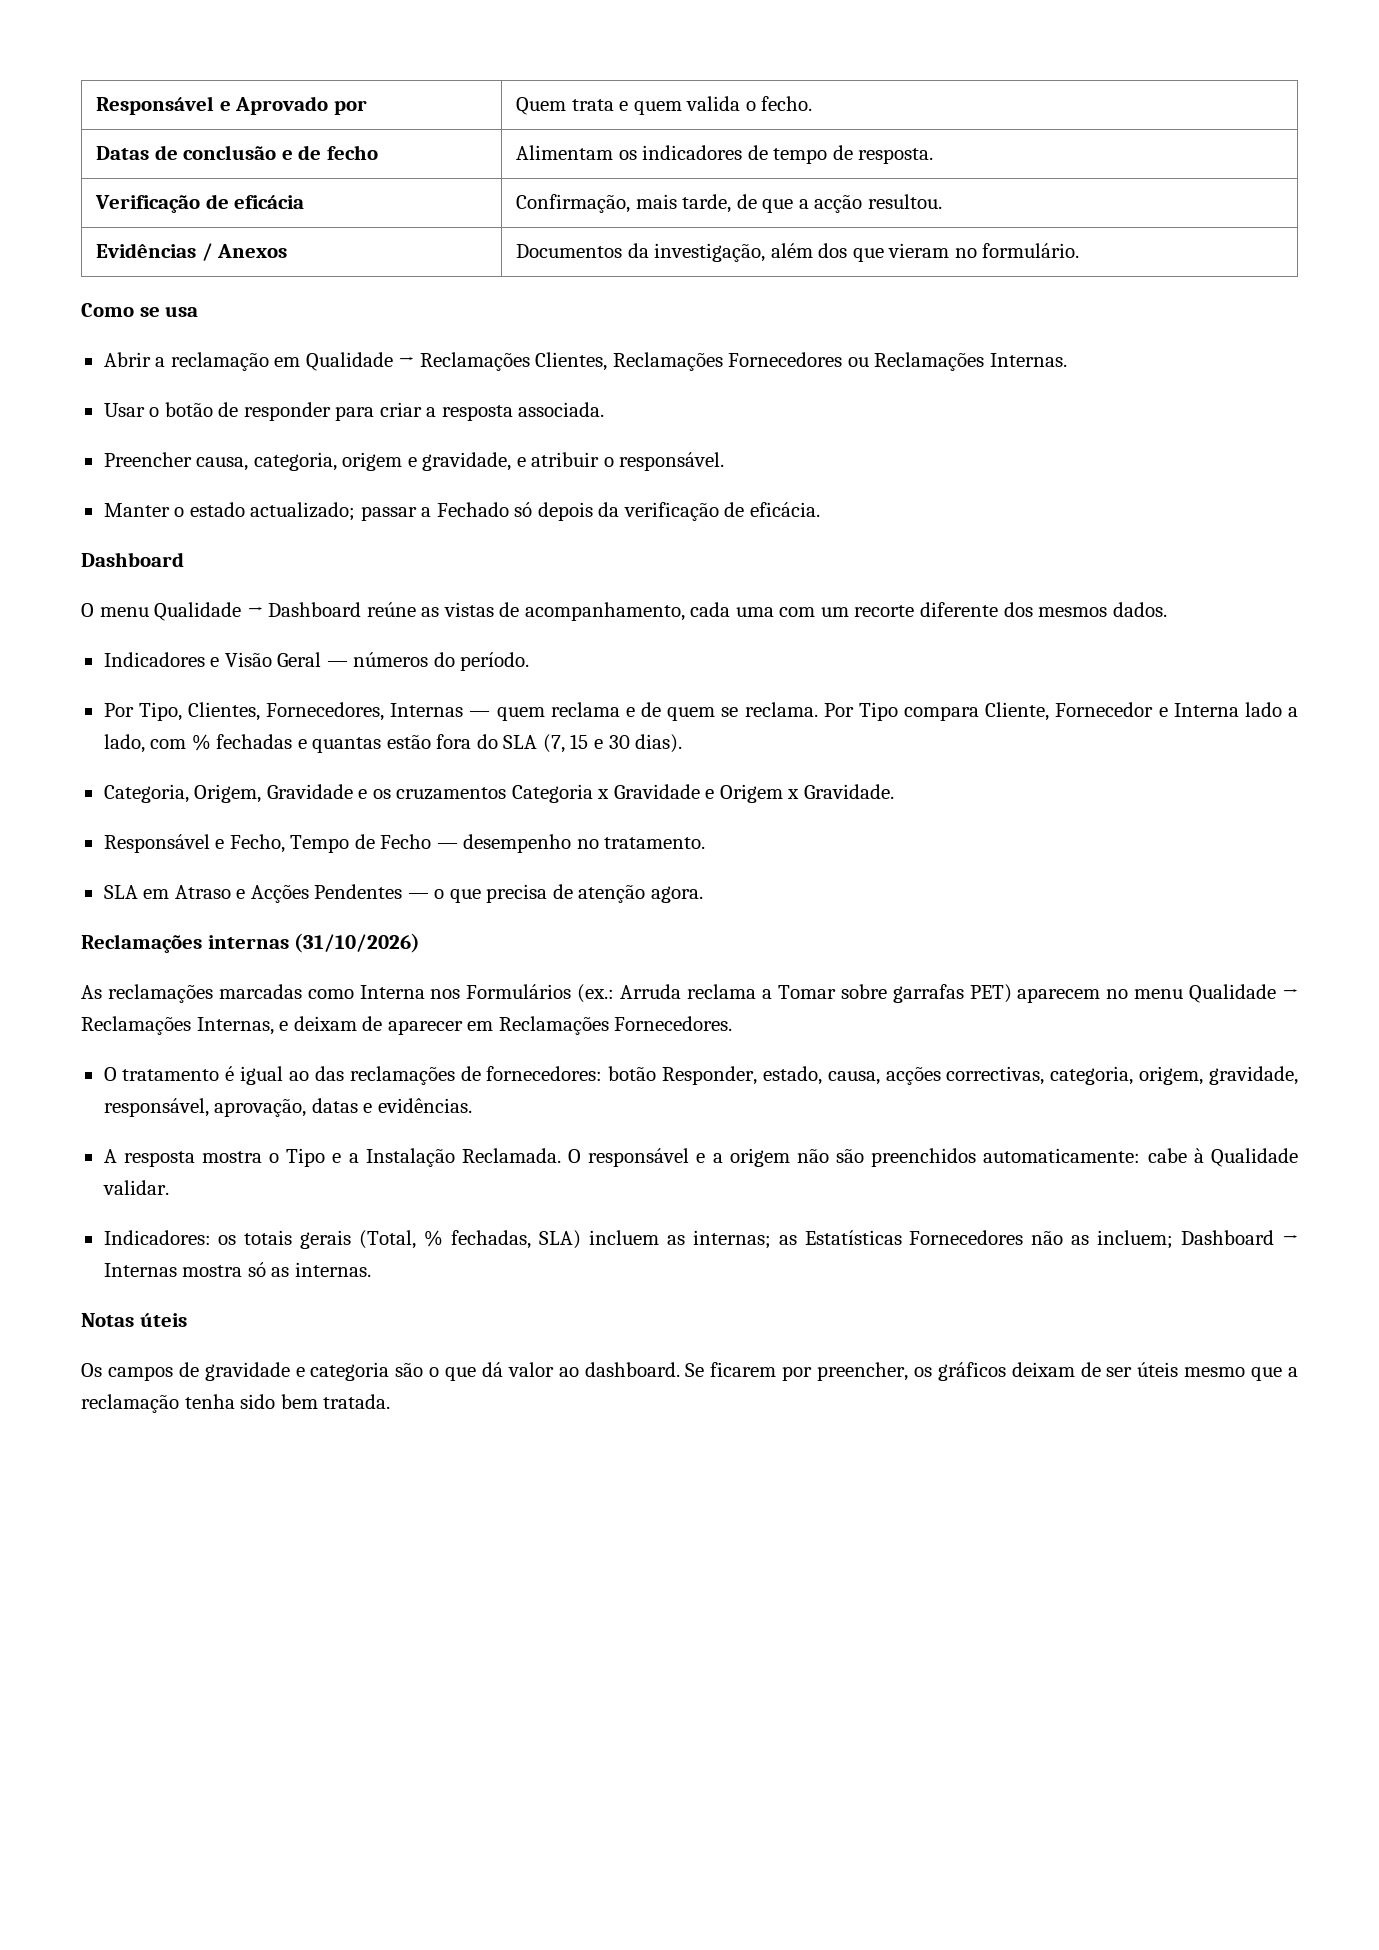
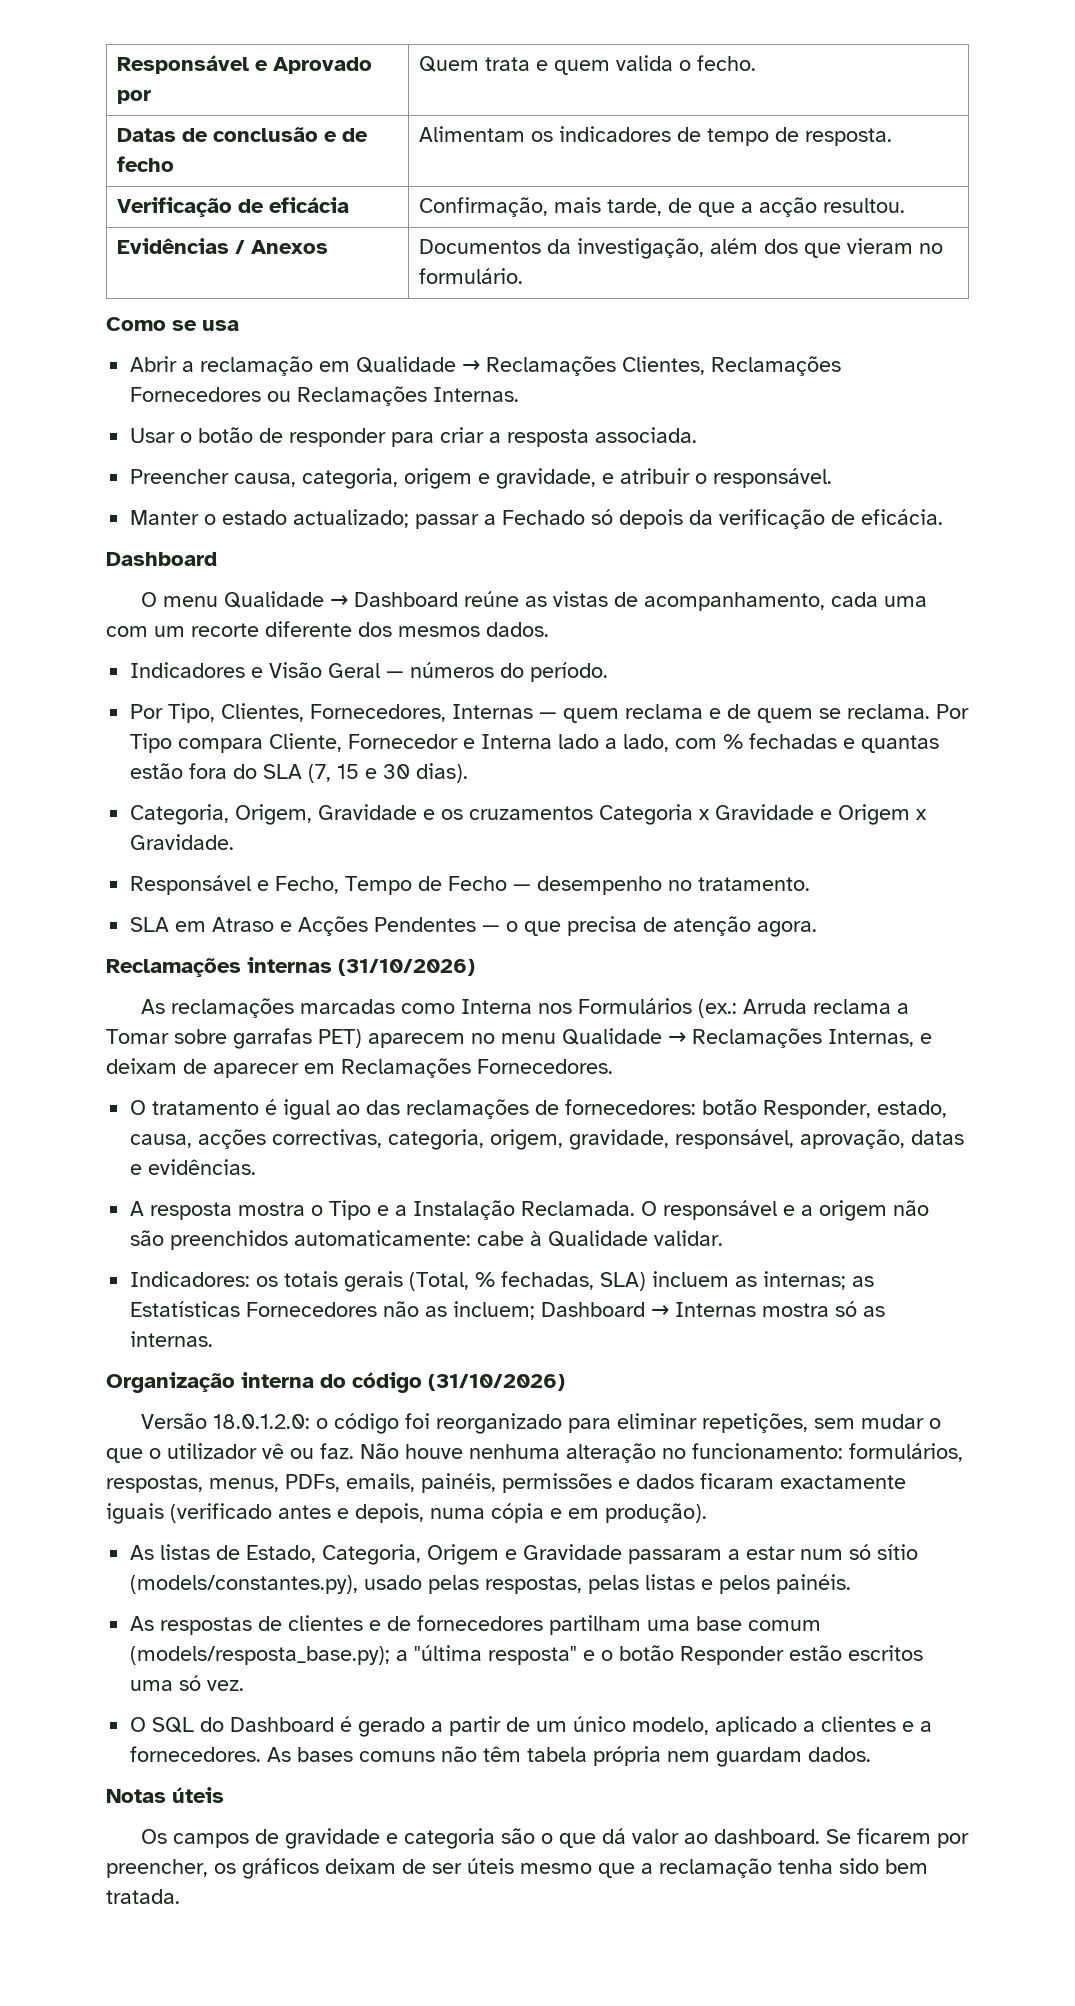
+ Organização interna do código (31/10/2026)
+ Versão 18.0.1.2.0: o código foi reorganizado para eliminar repetições, sem mudar o que o utilizador vê ou faz. Não houve nenhuma alteração no funcionamento: formulários, respostas, menus, PDFs, emails, painéis, permissões e dados ficaram exactamente iguais (verificado antes e depois, numa cópia e em produção).
+ As listas de Estado, Categoria, Origem e Gravidade passaram a estar num só sítio (models/constantes.py), usado pelas respostas, pelas listas e pelos painéis.
+ As respostas de clientes e de fornecedores partilham uma base comum (models/resposta_base.py); a "última resposta" e o botão Responder estão escritos uma só vez.
+ O SQL do Dashboard é gerado a partir de um único modelo, aplicado a clientes e a fornecedores. As bases comuns não têm tabela própria nem guardam dados.

